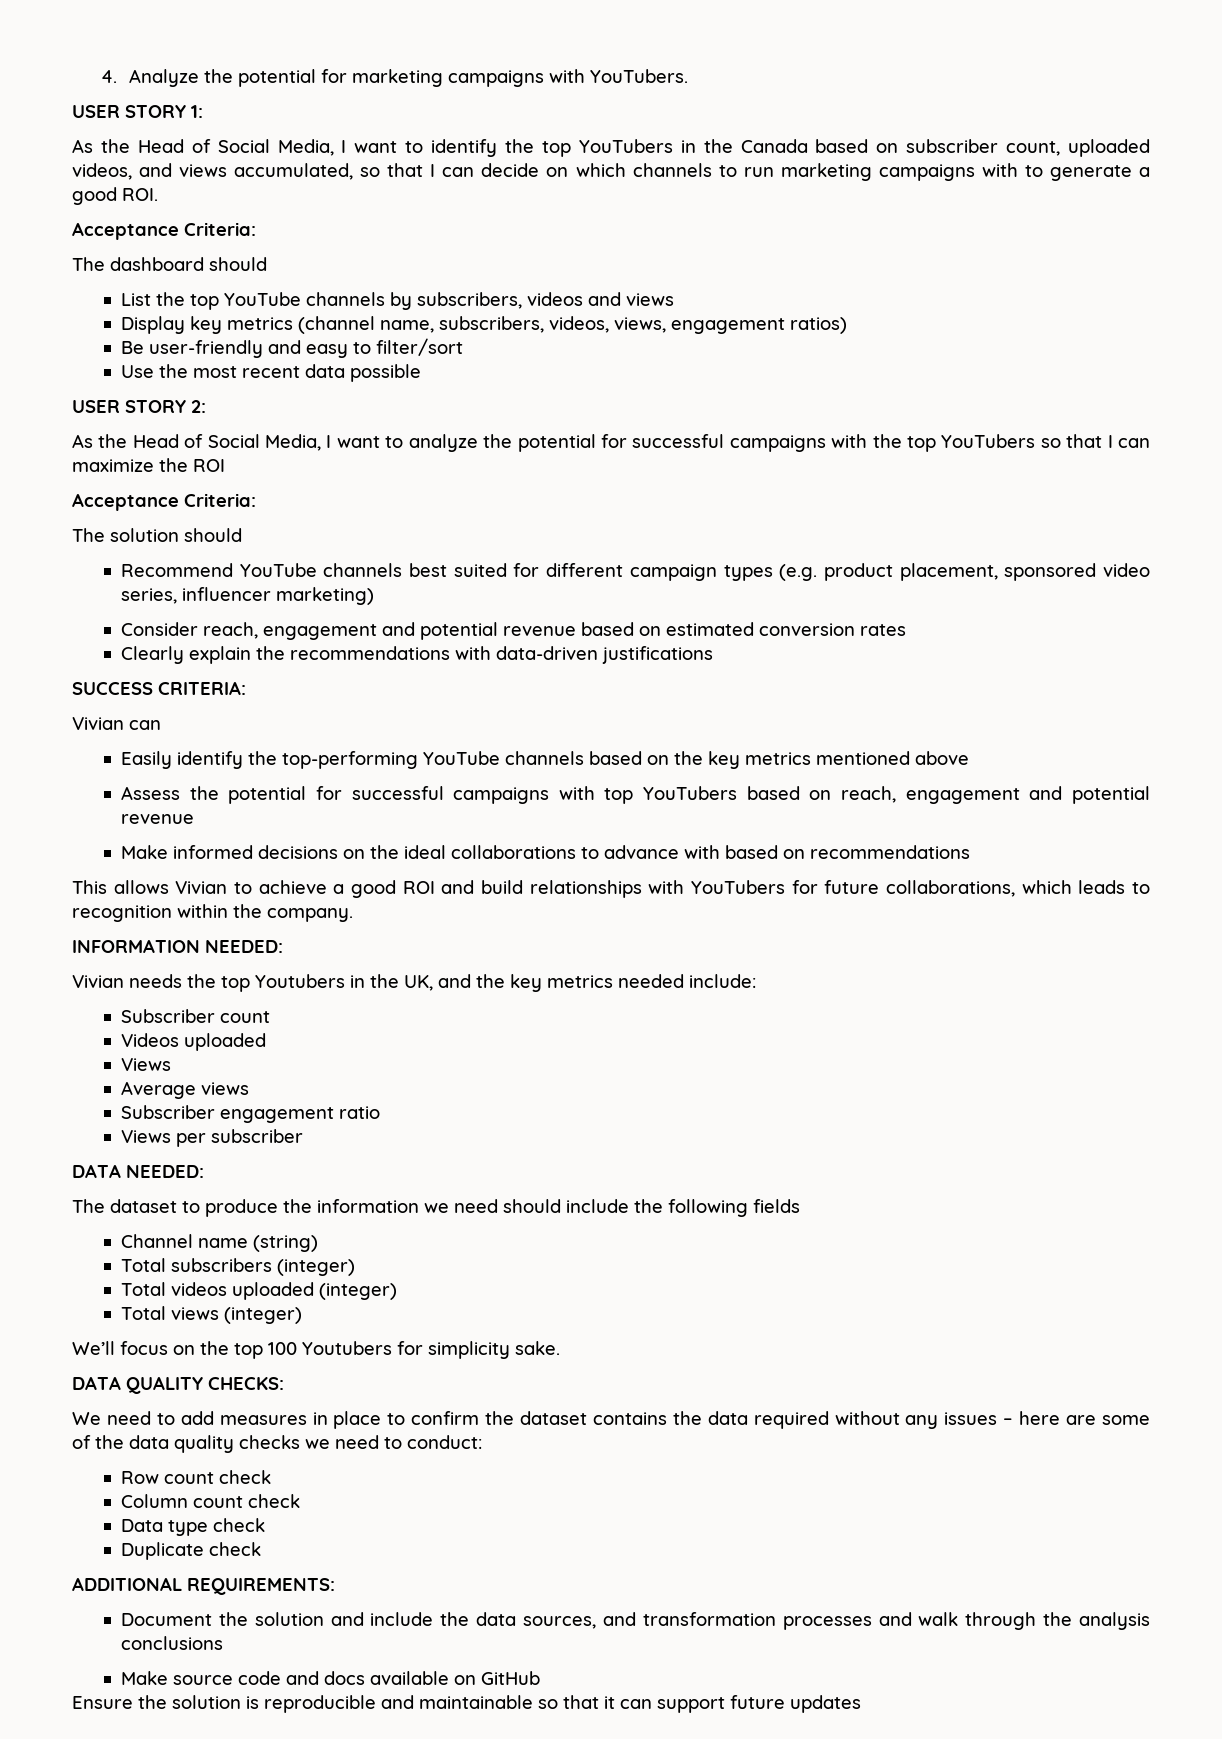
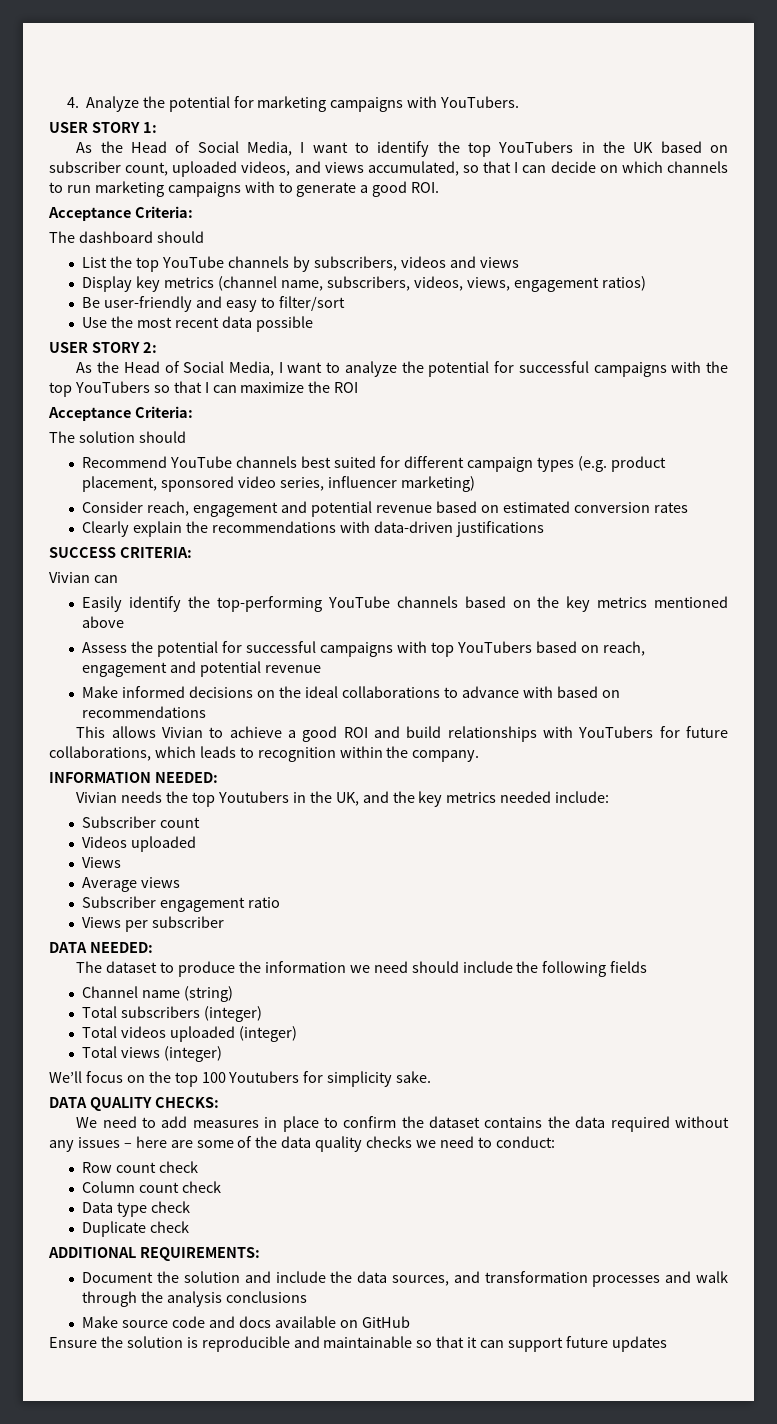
- As the Head of Social Media, I want to identify the top YouTubers in the Canada based on subscriber count, uploaded videos, and views accumulated, so that I can decide on which channels to run marketing campaigns with to generate a good ROI.
+ As the Head of Social Media, I want to identify the top YouTubers in the UK based on subscriber count, uploaded videos, and views accumulated, so that I can decide on which channels to run marketing campaigns with to generate a good ROI.

